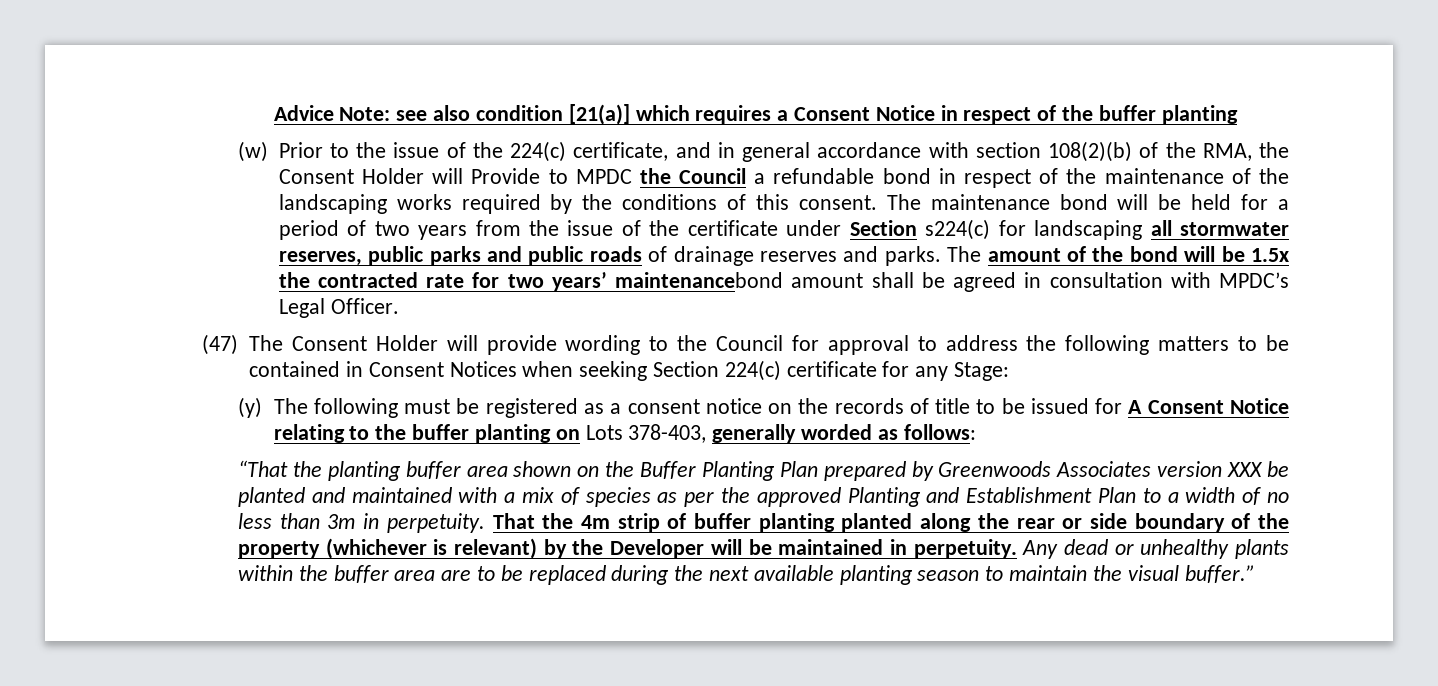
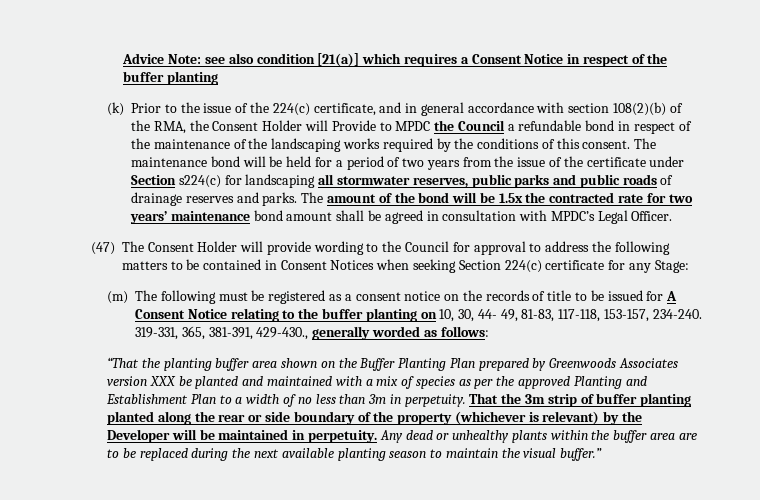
- (w) Prior to the issue of the 224(c) certificate, and in general accordance with section 108(2)(b) of the RMA, the Consent Holder will Provide to MPDC the Council a refundable bond in respect of the maintenance of the landscaping works required by the conditions of this consent.
+ (k) Prior to the issue of the 224(c) certificate, and in general accordance with section 108(2)(b) of the RMA, the Consent Holder will Provide to MPDC the Council a refundable bond in respect of the maintenance of the landscaping works required by the conditions of this consent.
- The amount of the bond will be 1.5x the contracted rate for two years’ maintenancebond amount shall be agreed in consultation with MPDC’s Legal Officer.
+ The amount of the bond will be 1.5x the contracted rate for two years’ maintenance bond amount shall be agreed in consultation with MPDC’s Legal Officer.
- (y) The following must be registered as a consent notice on the records of title to be issued for A Consent Notice relating to the buffer planting on Lots 378-403, generally worded as follows:
+ (m) The following must be registered as a consent notice on the records of title to be issued for A Consent Notice relating to the buffer planting on 10, 30, 44- 49, 81-83, 117-118, 153-157, 234-240. 319-331, 365, 381-391, 429-430., generally worded as follows:
- That the 4m strip of buffer planting planted along the rear or side boundary of the property (whichever is relevant) by the Developer will be maintained in perpetuity.
+ That the 3m strip of buffer planting planted along the rear or side boundary of the property (whichever is relevant) by the Developer will be maintained in perpetuity.

